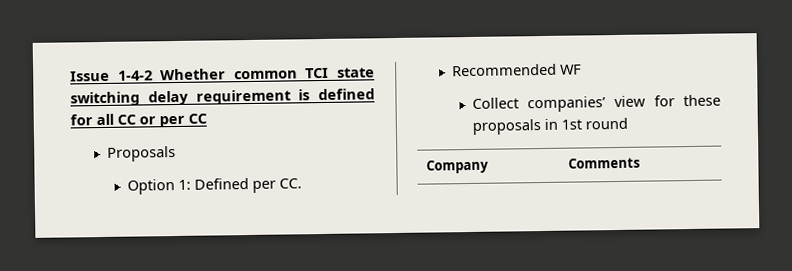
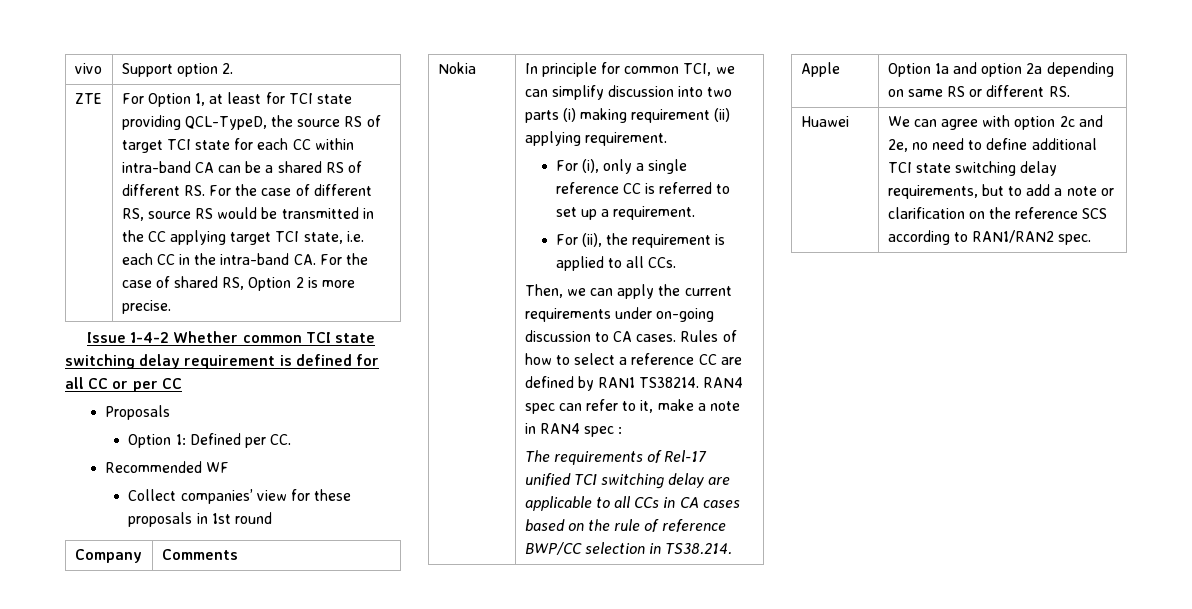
+ vivo | Support option 2.
+ ZTE | For Option 1, at least for TCI state providing QCL-TypeD, the source RS of target TCI state for each CC within intra-band CA can be a shared RS of different RS. For the case of different RS, source RS would be transmitted in the CC applying target TCI state, i.e. each CC in the intra-band CA. For the case of shared RS, Option 2 is more precise.
+ Nokia | In principle for common TCI, we can simplify discussion into two parts (i) making requirement (ii) applying requirement.
+ For (i), only a single reference CC is referred to set up a requirement.
+ For (ii), the requirement is applied to all CCs.
+ Then, we can apply the current requirements under on-going discussion to CA cases. Rules of how to select a reference CC are defined by RAN1 TS38214. RAN4 spec can refer to it, make a note in RAN4 spec :
+ The requirements of Rel-17 unified TCI switching delay are applicable to all CCs in CA cases based on the rule of reference BWP/CC selection in TS38.214.
+ Apple | Option 1a and option 2a depending on same RS or different RS.
+ Huawei | We can agree with option 2c and 2e, no need to define additional TCI state switching delay requirements, but to add a note or clarification on the reference SCS according to RAN1/RAN2 spec.

